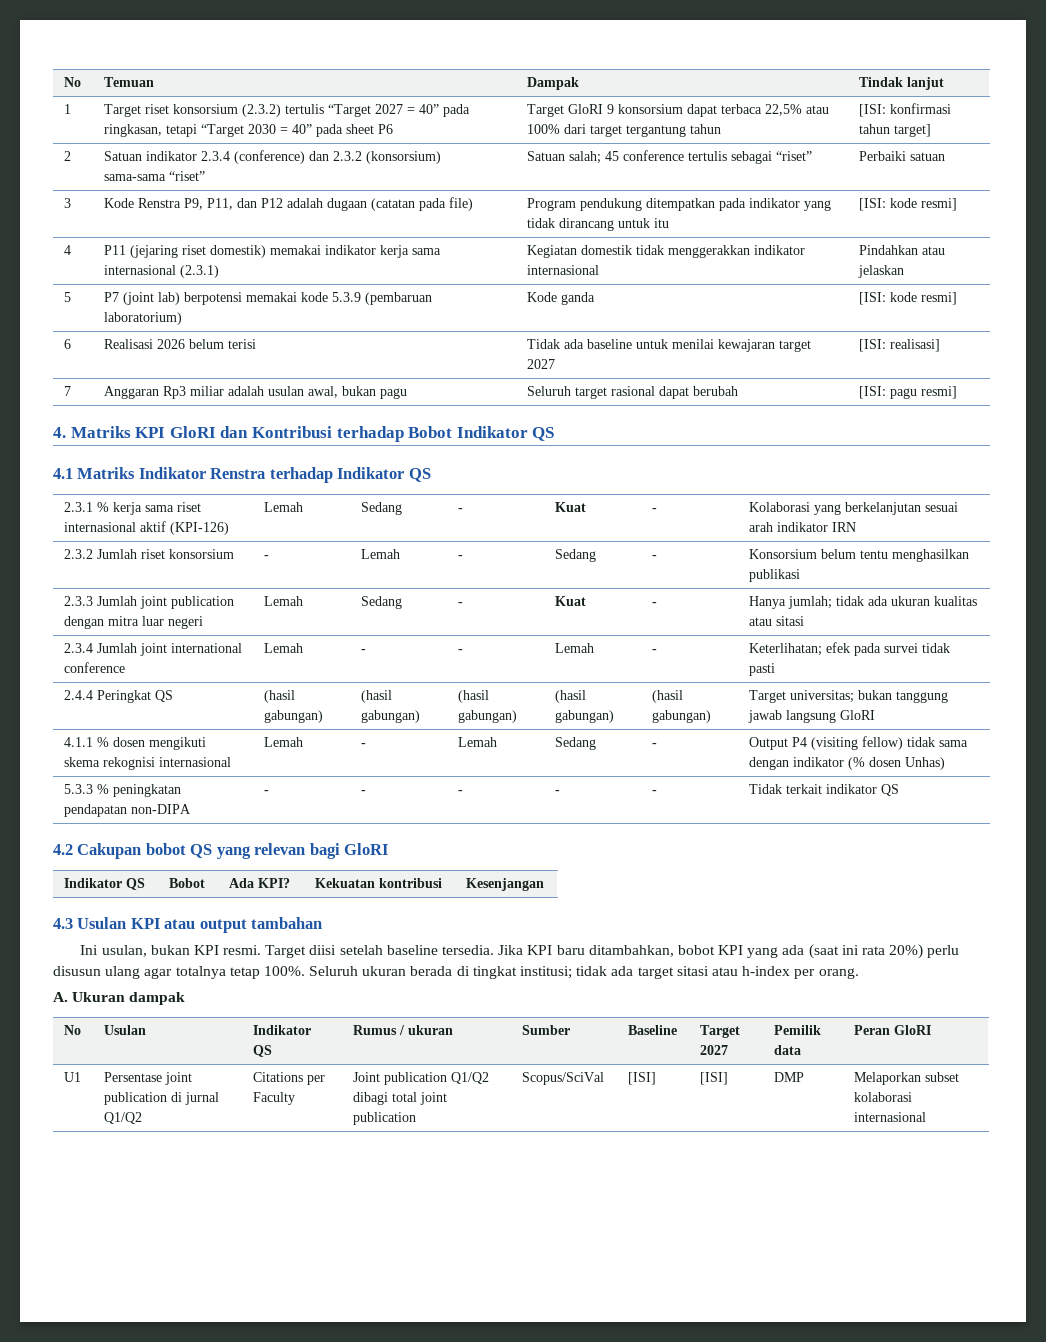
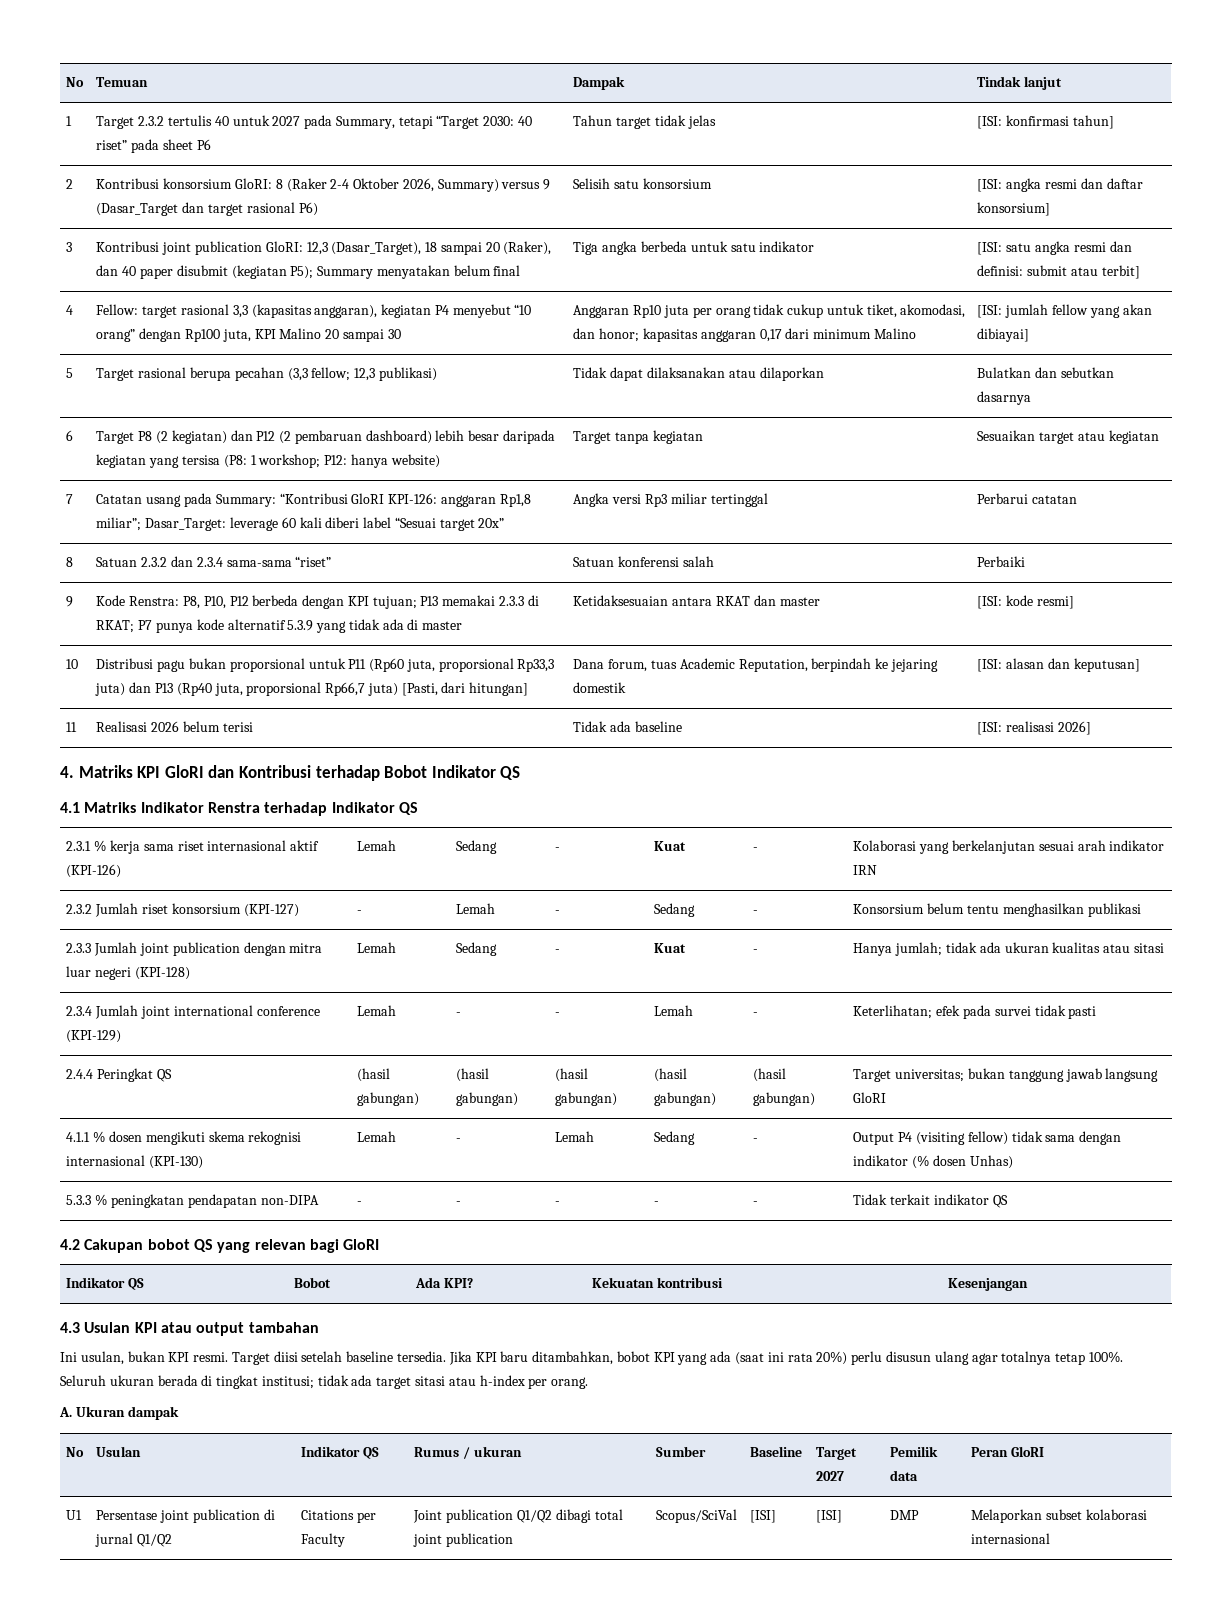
- 1 | Target riset konsorsium (2.3.2) tertulis “Target 2027 = 40” pada ringkasan, tetapi “Target 2030 = 40” pada sheet P6 | Target GloRI 9 konsorsium dapat terbaca 22,5% atau 100% dari target tergantung tahun | [ISI: konfirmasi tahun target]
+ 1 | Target 2.3.2 tertulis 40 untuk 2027 pada Summary, tetapi “Target 2030: 40 riset” pada sheet P6 | Tahun target tidak jelas | [ISI: konfirmasi tahun]
- 2 | Satuan indikator 2.3.4 (conference) dan 2.3.2 (konsorsium) sama-sama “riset” | Satuan salah; 45 conference tertulis sebagai “riset” | Perbaiki satuan
- 3 | Kode Renstra P9, P11, dan P12 adalah dugaan (catatan pada file) | Program pendukung ditempatkan pada indikator yang tidak dirancang untuk itu | [ISI: kode resmi]
- 4 | P11 (jejaring riset domestik) memakai indikator kerja sama internasional (2.3.1) | Kegiatan domestik tidak menggerakkan indikator internasional | Pindahkan atau jelaskan
- 5 | P7 (joint lab) berpotensi memakai kode 5.3.9 (pembaruan laboratorium) | Kode ganda | [ISI: kode resmi]
- 6 | Realisasi 2026 belum terisi | Tidak ada baseline untuk menilai kewajaran target 2027 | [ISI: realisasi]
- 7 | Anggaran Rp3 miliar adalah usulan awal, bukan pagu | Seluruh target rasional dapat berubah | [ISI: pagu resmi]
+ 2 | Kontribusi konsorsium GloRI: 8 (Raker 2-4 Oktober 2026, Summary) versus 9 (Dasar_Target dan target rasional P6) | Selisih satu konsorsium | [ISI: angka resmi dan daftar konsorsium]
+ 3 | Kontribusi joint publication GloRI: 12,3 (Dasar_Target), 18 sampai 20 (Raker), dan 40 paper disubmit (kegiatan P5); Summary menyatakan belum final | Tiga angka berbeda untuk satu indikator | [ISI: satu angka resmi dan definisi: submit atau terbit]
+ 4 | Fellow: target rasional 3,3 (kapasitas anggaran), kegiatan P4 menyebut “10 orang” dengan Rp100 juta, KPI Malino 20 sampai 30 | Anggaran Rp10 juta per orang tidak cukup untuk tiket, akomodasi, dan honor; kapasitas anggaran 0,17 dari minimum Malino | [ISI: jumlah fellow yang akan dibiayai]
+ 5 | Target rasional berupa pecahan (3,3 fellow; 12,3 publikasi) | Tidak dapat dilaksanakan atau dilaporkan | Bulatkan dan sebutkan dasarnya
+ 6 | Target P8 (2 kegiatan) dan P12 (2 pembaruan dashboard) lebih besar daripada kegiatan yang tersisa (P8: 1 workshop; P12: hanya website) | Target tanpa kegiatan | Sesuaikan target atau kegiatan
+ 7 | Catatan usang pada Summary: “Kontribusi GloRI KPI-126: anggaran Rp1,8 miliar”; Dasar_Target: leverage 60 kali diberi label “Sesuai target 20x” | Angka versi Rp3 miliar tertinggal | Perbarui catatan
+ 8 | Satuan 2.3.2 dan 2.3.4 sama-sama “riset” | Satuan konferensi salah | Perbaiki
+ 9 | Kode Renstra: P8, P10, P12 berbeda dengan KPI tujuan; P13 memakai 2.3.3 di RKAT; P7 punya kode alternatif 5.3.9 yang tidak ada di master | Ketidaksesuaian antara RKAT dan master | [ISI: kode resmi]
+ 10 | Distribusi pagu bukan proporsional untuk P11 (Rp60 juta, proporsional Rp33,3 juta) dan P13 (Rp40 juta, proporsional Rp66,7 juta) [Pasti, dari hitungan] | Dana forum, tuas Academic Reputation, berpindah ke jejaring domestik | [ISI: alasan dan keputusan]
+ 11 | Realisasi 2026 belum terisi | Tidak ada baseline | [ISI: realisasi 2026]
- 2.3.2 Jumlah riset konsorsium | - | Lemah | - | Sedang | - | Konsorsium belum tentu menghasilkan publikasi
+ 2.3.2 Jumlah riset konsorsium (KPI-127) | - | Lemah | - | Sedang | - | Konsorsium belum tentu menghasilkan publikasi
- 2.3.3 Jumlah joint publication dengan mitra luar negeri | Lemah | Sedang | - | Kuat | - | Hanya jumlah; tidak ada ukuran kualitas atau sitasi
+ 2.3.3 Jumlah joint publication dengan mitra luar negeri (KPI-128) | Lemah | Sedang | - | Kuat | - | Hanya jumlah; tidak ada ukuran kualitas atau sitasi
- 2.3.4 Jumlah joint international conference | Lemah | - | - | Lemah | - | Keterlihatan; efek pada survei tidak pasti
+ 2.3.4 Jumlah joint international conference (KPI-129) | Lemah | - | - | Lemah | - | Keterlihatan; efek pada survei tidak pasti
- 4.1.1 % dosen mengikuti skema rekognisi internasional | Lemah | - | Lemah | Sedang | - | Output P4 (visiting fellow) tidak sama dengan indikator (% dosen Unhas)
+ 4.1.1 % dosen mengikuti skema rekognisi internasional (KPI-130) | Lemah | - | Lemah | Sedang | - | Output P4 (visiting fellow) tidak sama dengan indikator (% dosen Unhas)

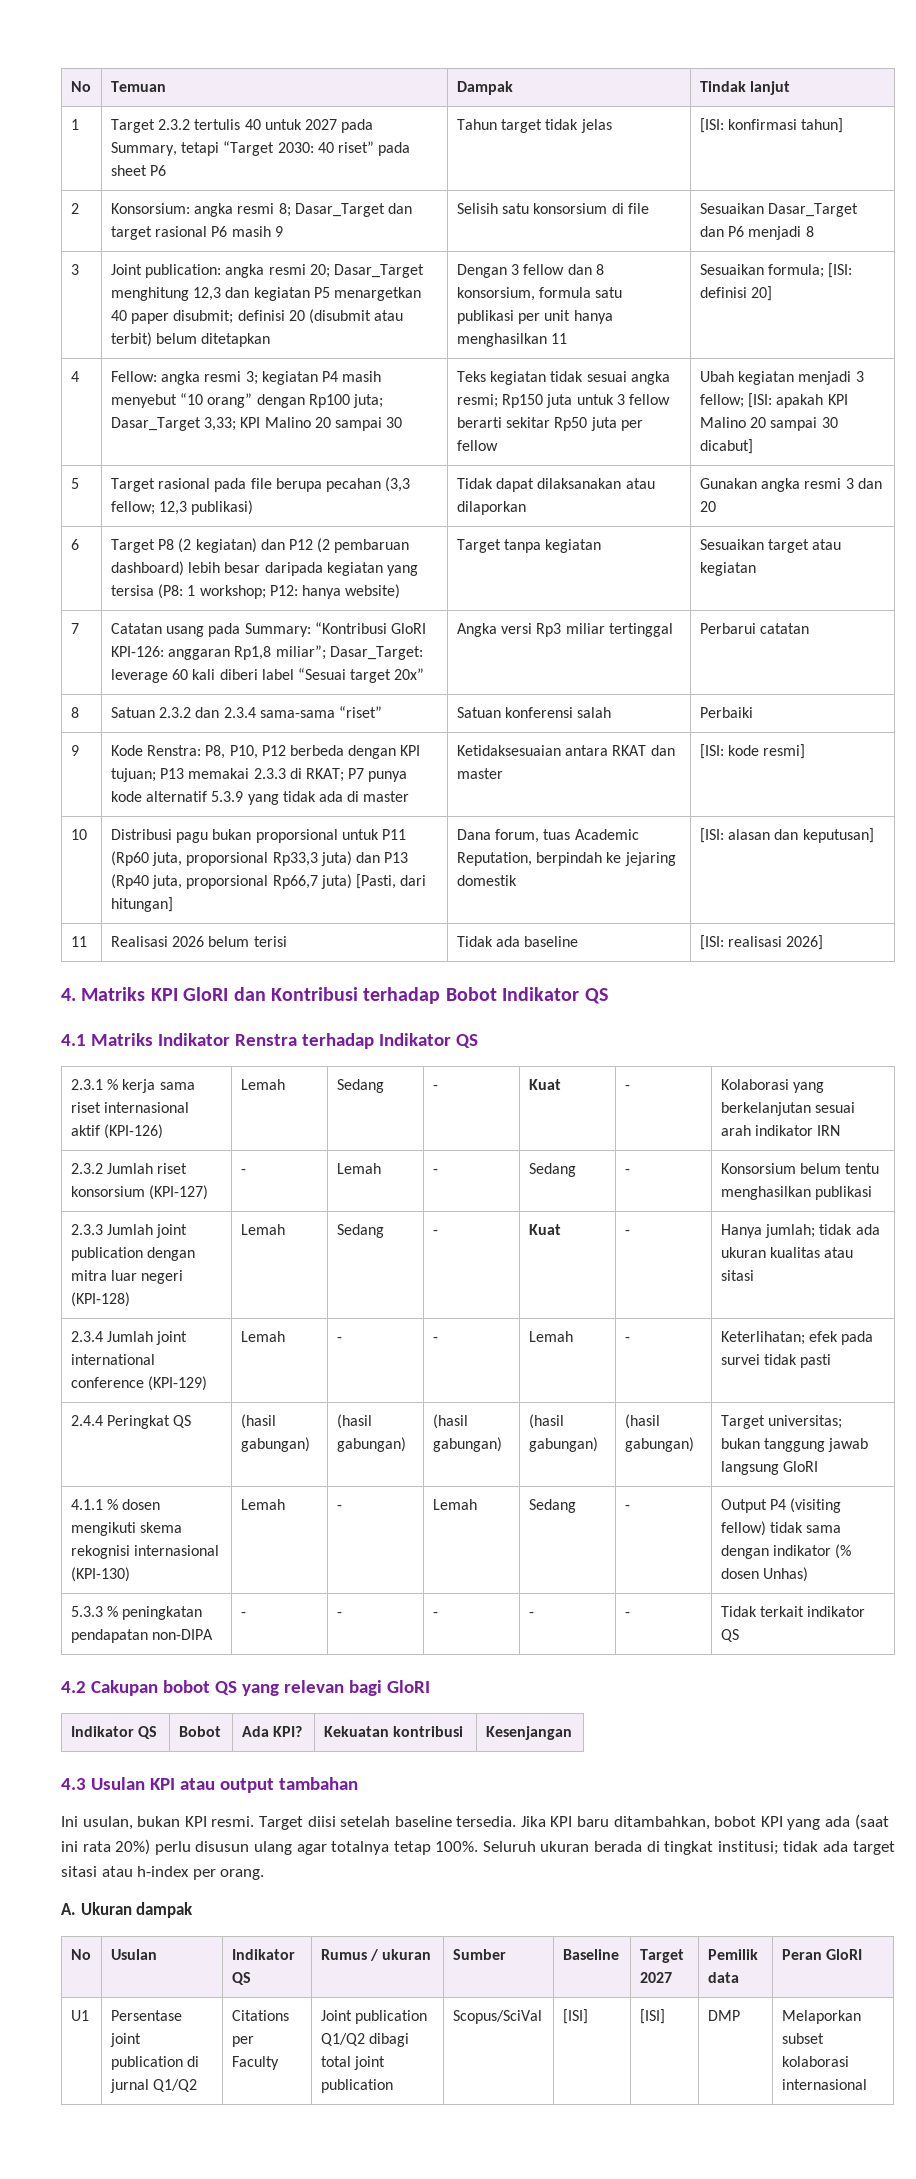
- 2 | Kontribusi konsorsium GloRI: 8 (Raker 2-4 Oktober 2026, Summary) versus 9 (Dasar_Target dan target rasional P6) | Selisih satu konsorsium | [ISI: angka resmi dan daftar konsorsium]
- 3 | Kontribusi joint publication GloRI: 12,3 (Dasar_Target), 18 sampai 20 (Raker), dan 40 paper disubmit (kegiatan P5); Summary menyatakan belum final | Tiga angka berbeda untuk satu indikator | [ISI: satu angka resmi dan definisi: submit atau terbit]
- 4 | Fellow: target rasional 3,3 (kapasitas anggaran), kegiatan P4 menyebut “10 orang” dengan Rp100 juta, KPI Malino 20 sampai 30
+ 2 | Konsorsium: angka resmi 8; Dasar_Target dan target rasional P6 masih 9 | Selisih satu konsorsium di file | Sesuaikan Dasar_Target dan P6 menjadi 8
+ 3 | Joint publication: angka resmi 20; Dasar_Target menghitung 12,3 dan kegiatan P5 menargetkan 40 paper disubmit; definisi 20 (disubmit atau terbit) belum ditetapkan | Dengan 3 fellow dan 8 konsorsium, formula satu publikasi per unit hanya menghasilkan 11 | Sesuaikan formula; [ISI: definisi 20]
+ 4 | Fellow: angka resmi 3; kegiatan P4 masih menyebut “10 orang” dengan Rp100 juta; Dasar_Target 3,33; KPI Malino 20 sampai 30
- Anggaran Rp10 juta per orang tidak cukup untuk tiket, akomodasi, dan honor; kapasitas anggaran 0,17 dari minimum Malino | [ISI: jumlah fellow yang akan dibiayai]
+ Teks kegiatan tidak sesuai angka resmi; Rp150 juta untuk 3 fellow berarti sekitar Rp50 juta per fellow | Ubah kegiatan menjadi 3 fellow; [ISI: apakah KPI Malino 20 sampai 30 dicabut]
- 5 | Target rasional berupa pecahan (3,3 fellow; 12,3 publikasi) | Tidak dapat dilaksanakan atau dilaporkan | Bulatkan dan sebutkan dasarnya
+ 5 | Target rasional pada file berupa pecahan (3,3 fellow; 12,3 publikasi) | Tidak dapat dilaksanakan atau dilaporkan | Gunakan angka resmi 3 dan 20

